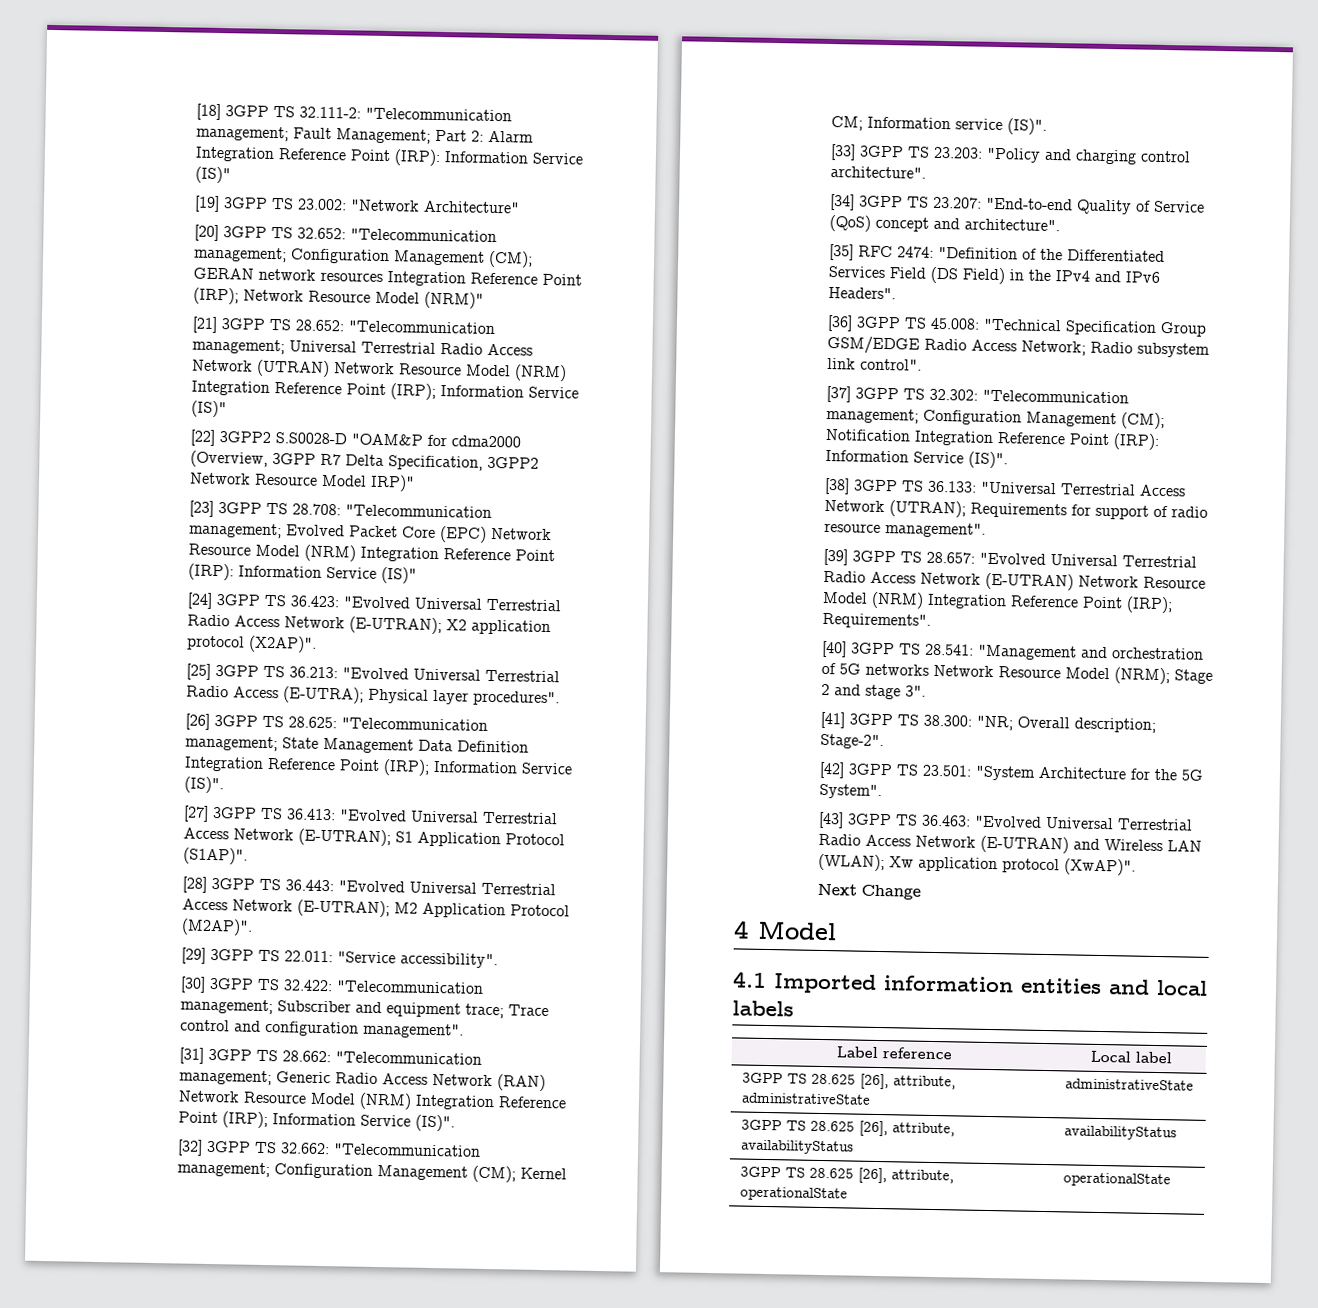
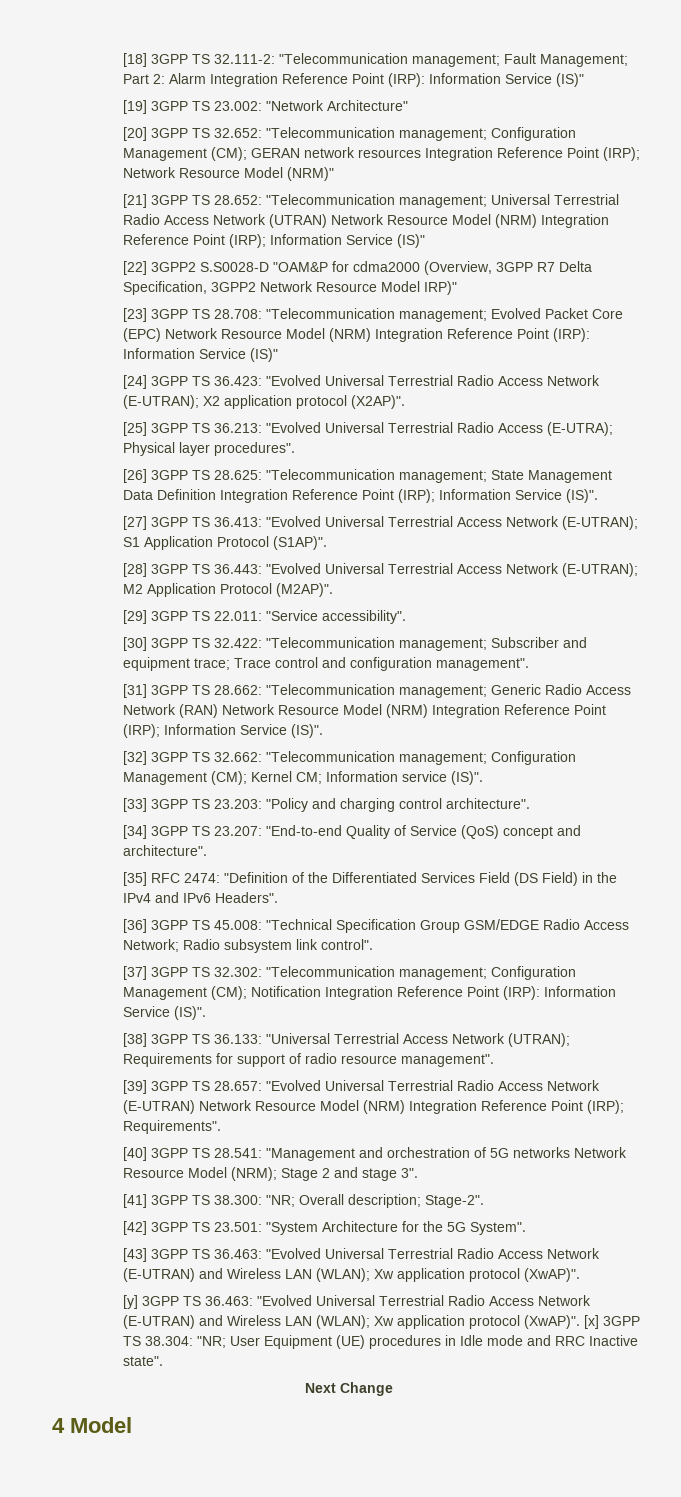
+ [y] 3GPP TS 36.463: "Evolved Universal Terrestrial Radio Access Network (E-UTRAN) and Wireless LAN (WLAN); Xw application protocol (XwAP)". [x] 3GPP TS 38.304: "NR; User Equipment (UE) procedures in Idle mode and RRC Inactive state".
  Next Change
  4 Model
- 4.1 Imported information entities and local labels
- Label reference | Local label
- 3GPP TS 28.625 [26], attribute, administrativeState | administrativeState
- 3GPP TS 28.625 [26], attribute, availabilityStatus | availabilityStatus
- 3GPP TS 28.625 [26], attribute, operationalState | operationalState

